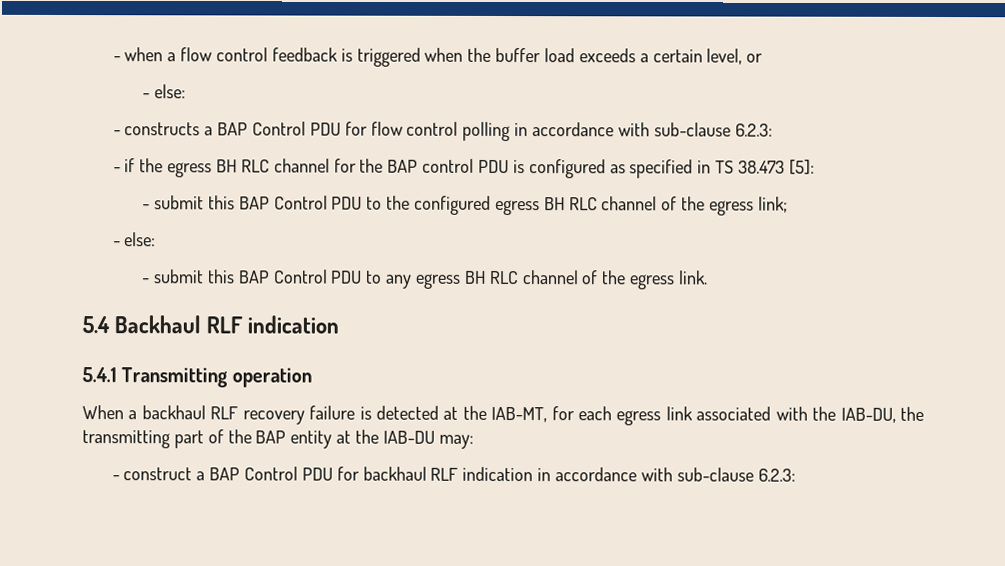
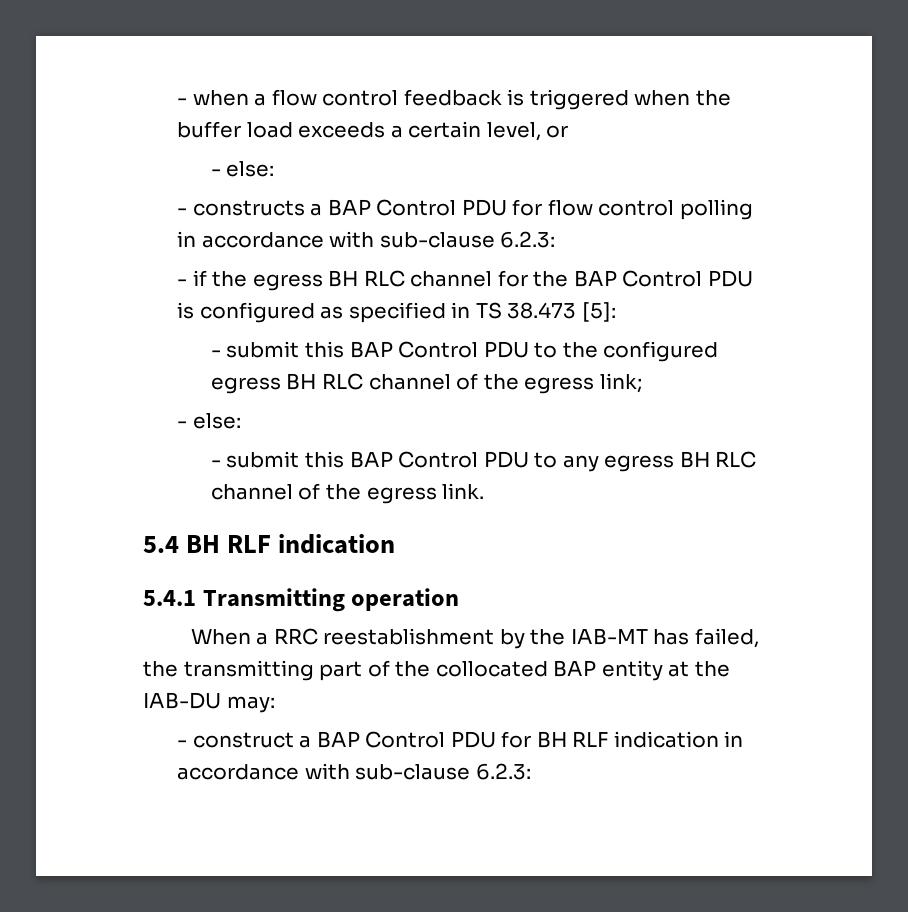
- - if the egress BH RLC channel for the BAP control PDU is configured as specified in TS 38.473 [5]:
+ - if the egress BH RLC channel for the BAP Control PDU is configured as specified in TS 38.473 [5]:
- 5.4 Backhaul RLF indication
+ 5.4 BH RLF indication
- When a backhaul RLF recovery failure is detected at the IAB-MT, for each egress link associated with the IAB-DU, the transmitting part of the BAP entity at the IAB-DU may:
+ When a RRC reestablishment by the IAB-MT has failed, the transmitting part of the collocated BAP entity at the IAB-DU may:
- - construct a BAP Control PDU for backhaul RLF indication in accordance with sub-clause 6.2.3:
+ - construct a BAP Control PDU for BH RLF indication in accordance with sub-clause 6.2.3:

